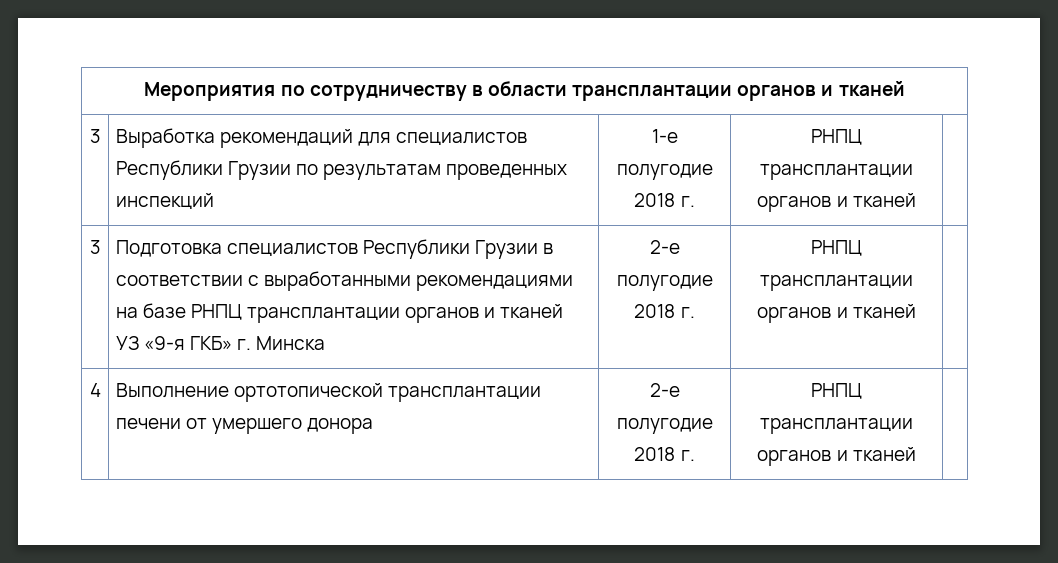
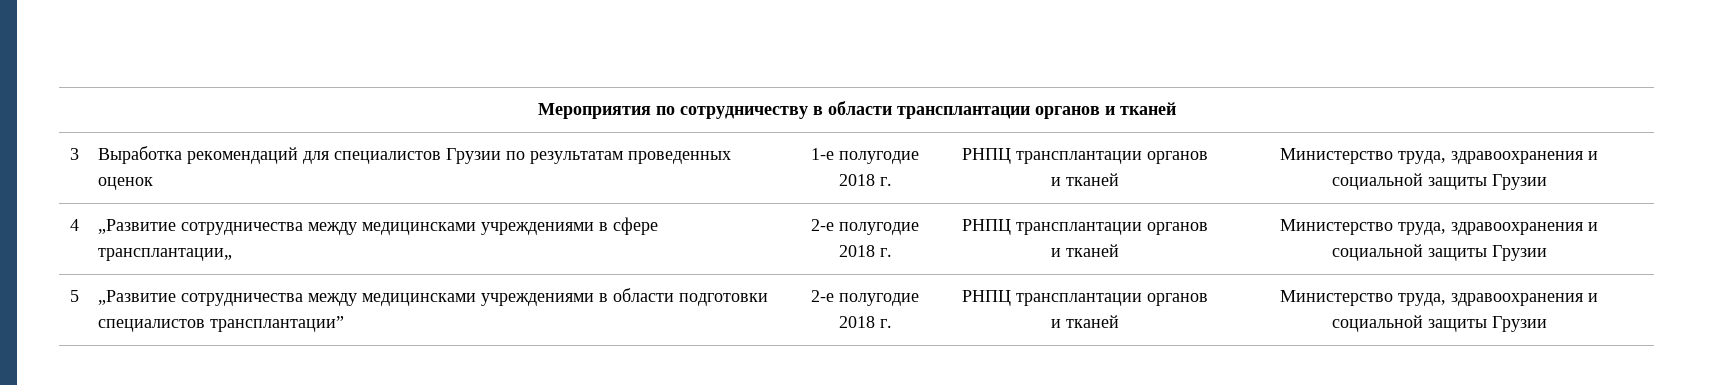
- 3 | Выработка рекомендаций для специалистов Республики Грузии по результатам проведенных инспекций | 1-е полугодие 2018 г. | РНПЦ трансплантации органов и тканей |
- 3 | Подготовка специалистов Республики Грузии в соответствии с выработанными рекомендациями на базе РНПЦ трансплантации органов и тканей УЗ «9-я ГКБ» г. Минска | 2-е полугодие 2018 г. | РНПЦ трансплантации органов и тканей |
- 4 | Выполнение ортотопической трансплантации печени от умершего донора | 2-е полугодие 2018 г. | РНПЦ трансплантации органов и тканей |
+ 3 | Выработка рекомендаций для специалистов Грузии по результатам проведенных оценок | 1-е полугодие 2018 г. | РНПЦ трансплантации органов и тканей | Министерство труда, здравоохранения и социальной защиты Грузии
+ 4 | „Развитие сотрудничества между медицинсками учреждениями в сфере трансплантации„ | 2-е полугодие 2018 г. | РНПЦ трансплантации органов и тканей | Министерство труда, здравоохранения и социальной защиты Грузии
+ 5 | „Развитие сотрудничества между медицинсками учреждениями в области подготовки специалистов трансплантации” | 2-е полугодие 2018 г. | РНПЦ трансплантации органов и тканей | Министерство труда, здравоохранения и социальной защиты Грузии

